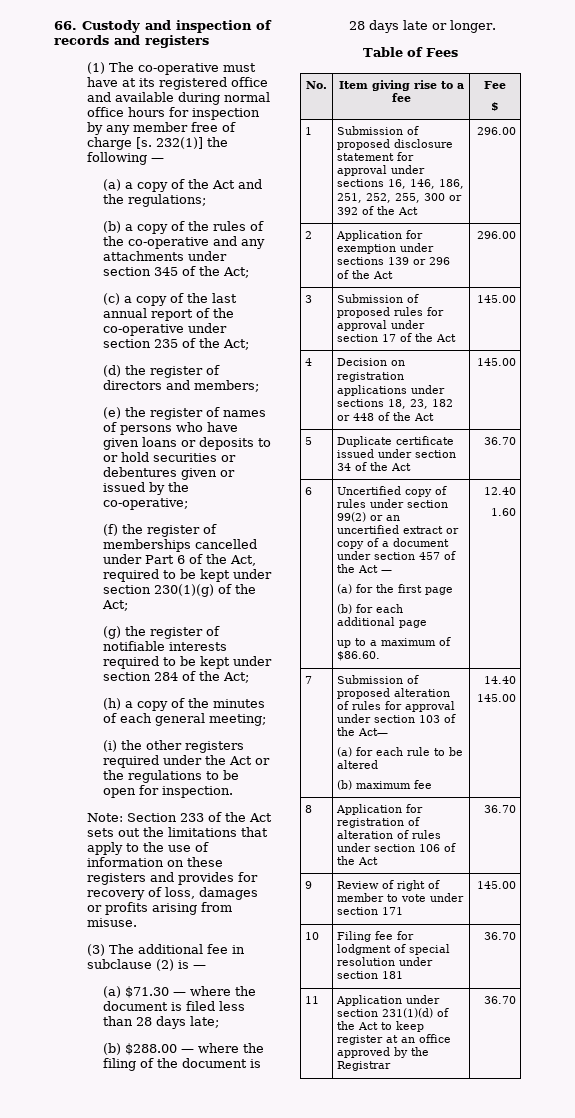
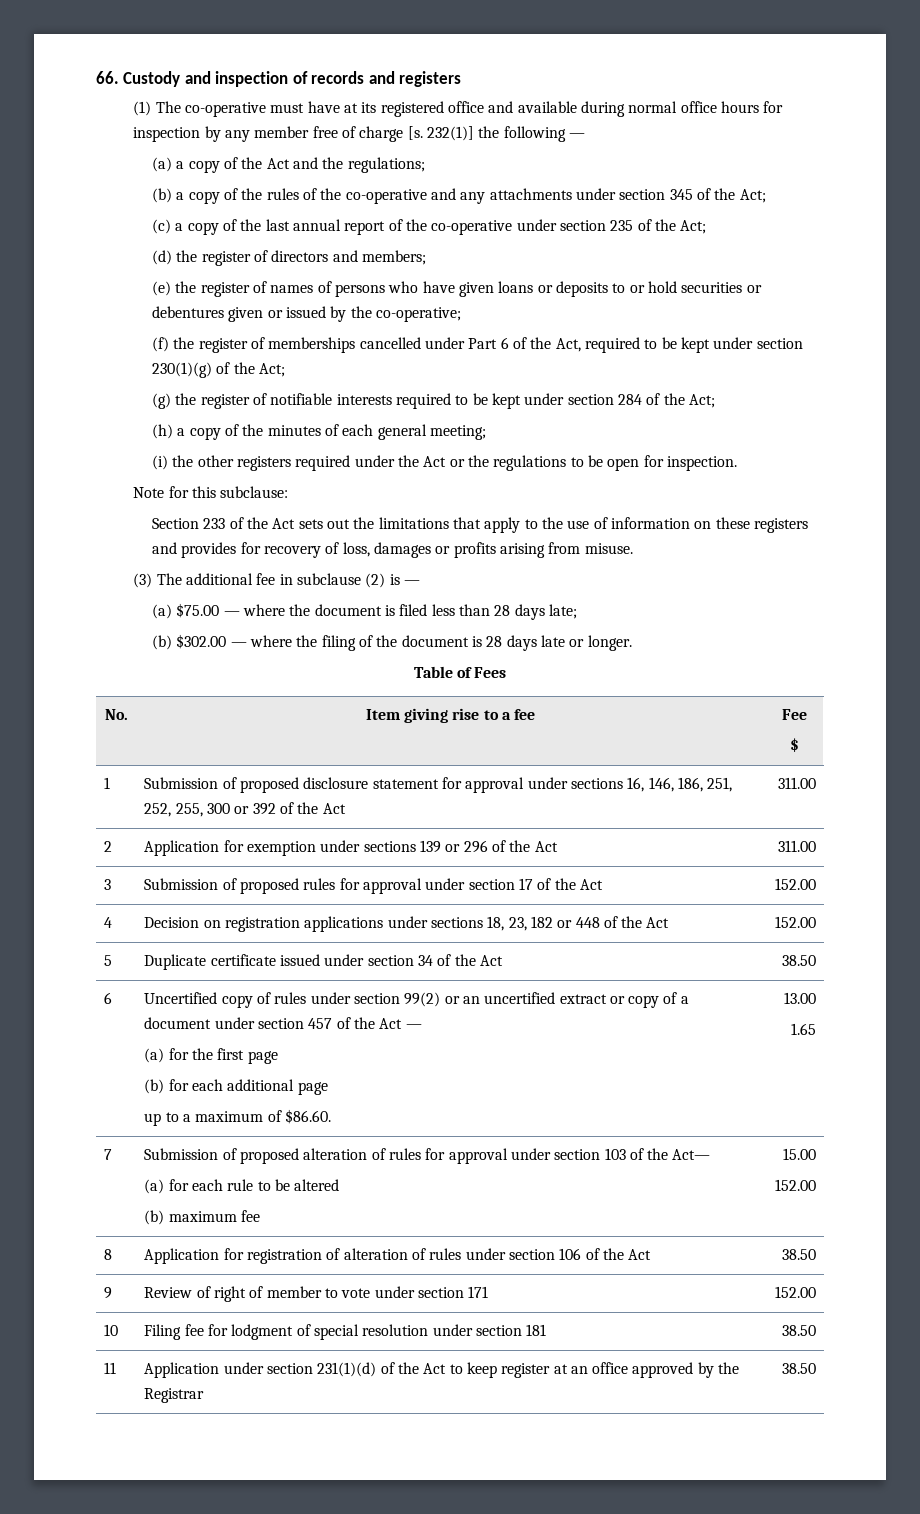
- Note: Section 233 of the Act sets out the limitations that apply to the use of information on these registers and provides for recovery of loss, damages or profits arising from misuse.
+ Note for this subclause:
+ Section 233 of the Act sets out the limitations that apply to the use of information on these registers and provides for recovery of loss, damages or profits arising from misuse.
- (a) $71.30 — where the document is filed less than 28 days late;
+ (a) $75.00 — where the document is filed less than 28 days late;
- (b) $288.00 — where the filing of the document is 28 days late or longer.
+ (b) $302.00 — where the filing of the document is 28 days late or longer.
- 1 | Submission of proposed disclosure statement for approval under sections 16, 146, 186, 251, 252, 255, 300 or 392 of the Act | 296.00
+ 1 | Submission of proposed disclosure statement for approval under sections 16, 146, 186, 251, 252, 255, 300 or 392 of the Act | 311.00
- 2 | Application for exemption under sections 139 or 296 of the Act | 296.00
+ 2 | Application for exemption under sections 139 or 296 of the Act | 311.00
- 3 | Submission of proposed rules for approval under section 17 of the Act | 145.00
+ 3 | Submission of proposed rules for approval under section 17 of the Act | 152.00
- 4 | Decision on registration applications under sections 18, 23, 182 or 448 of the Act | 145.00
+ 4 | Decision on registration applications under sections 18, 23, 182 or 448 of the Act | 152.00
- 5 | Duplicate certificate issued under section 34 of the Act | 36.70
+ 5 | Duplicate certificate issued under section 34 of the Act | 38.50
- 12.40
- 1.60
+ 13.00
+ 1.65
  7 | Submission of proposed alteration of rules for approval under section 103 of the Act—
  (a) for each rule to be altered
- (b) maximum fee | 14.40
- 145.00
+ (b) maximum fee | 15.00
+ 152.00
- 8 | Application for registration of alteration of rules under section 106 of the Act | 36.70
+ 8 | Application for registration of alteration of rules under section 106 of the Act | 38.50
- 9 | Review of right of member to vote under section 171 | 145.00
+ 9 | Review of right of member to vote under section 171 | 152.00
- 10 | Filing fee for lodgment of special resolution under section 181 | 36.70
+ 10 | Filing fee for lodgment of special resolution under section 181 | 38.50
- 11 | Application under section 231(1)(d) of the Act to keep register at an office approved by the Registrar | 36.70
+ 11 | Application under section 231(1)(d) of the Act to keep register at an office approved by the Registrar | 38.50

